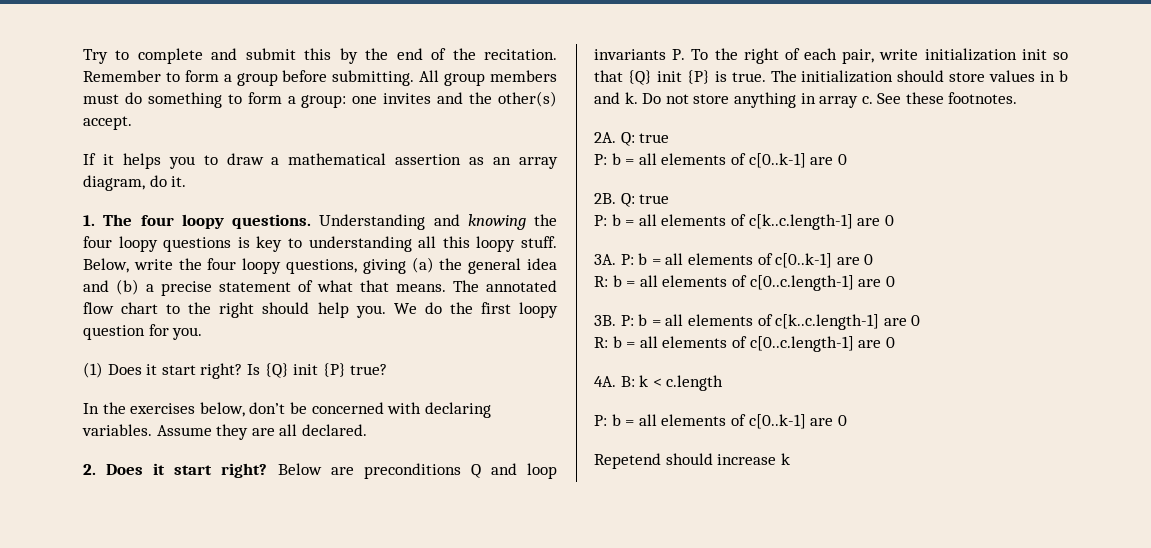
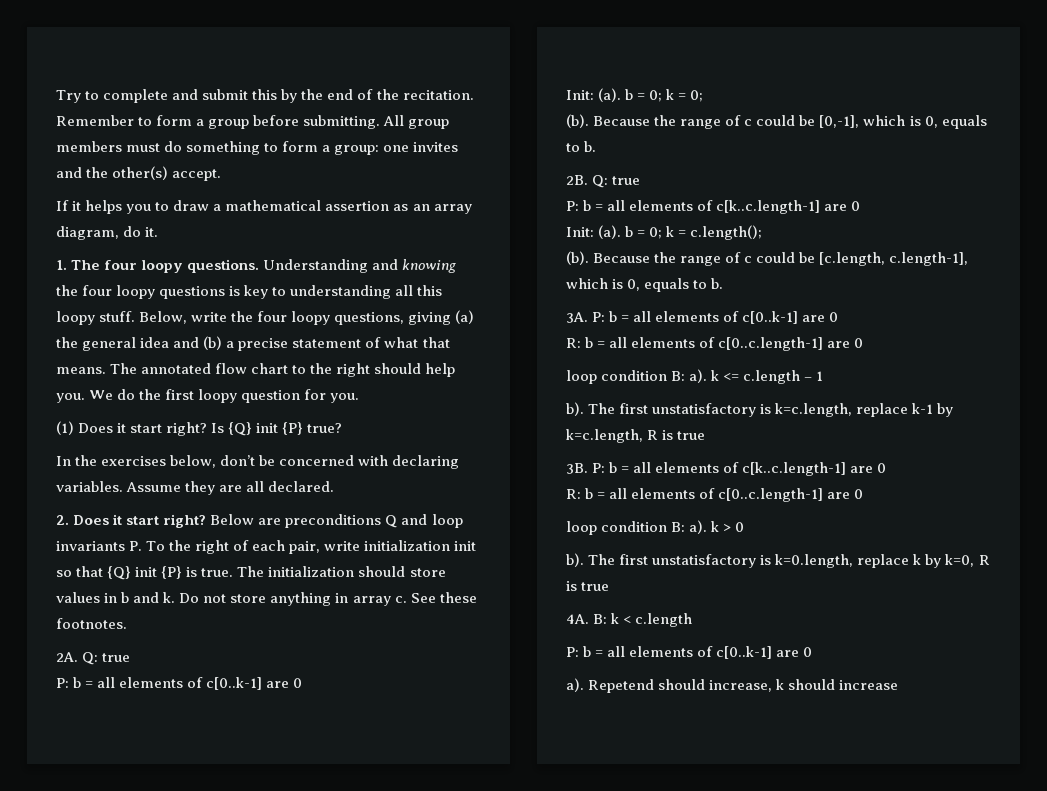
+ Init: (a). b = 0; k = 0;
+ (b). Because the range of c could be [0,-1], which is 0, equals to b.
+ Init: (a). b = 0; k = c.length();
+ (b). Because the range of c could be [c.length, c.length-1], which is 0, equals to b.
+ loop condition B: a). k <= c.length – 1
+ b). The first unstatisfactory is k=c.length, replace k-1 by k=c.length, R is true
+ loop condition B: a). k > 0
+ b). The first unstatisfactory is k=0.length, replace k by k=0, R is true
  B: k < c.length
  P: b = all elements of c[0..k-1] are 0
- Repetend should increase k
+ a). Repetend should increase, k should increase

